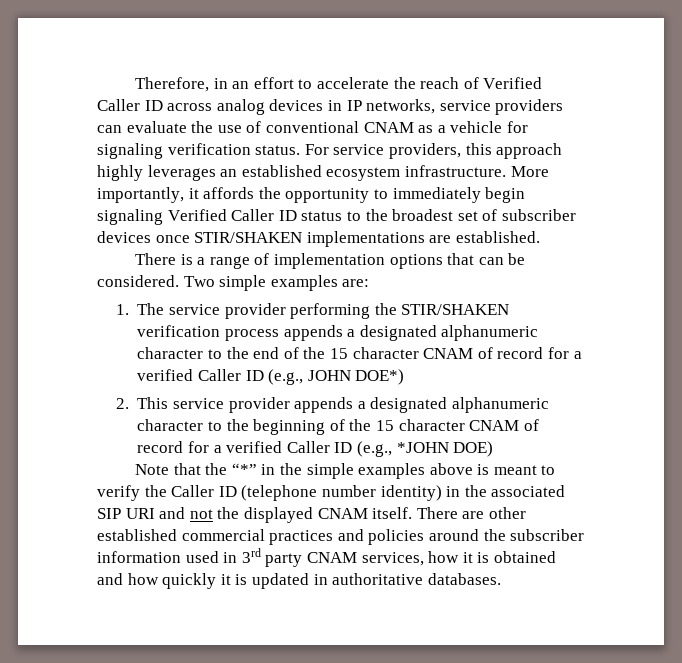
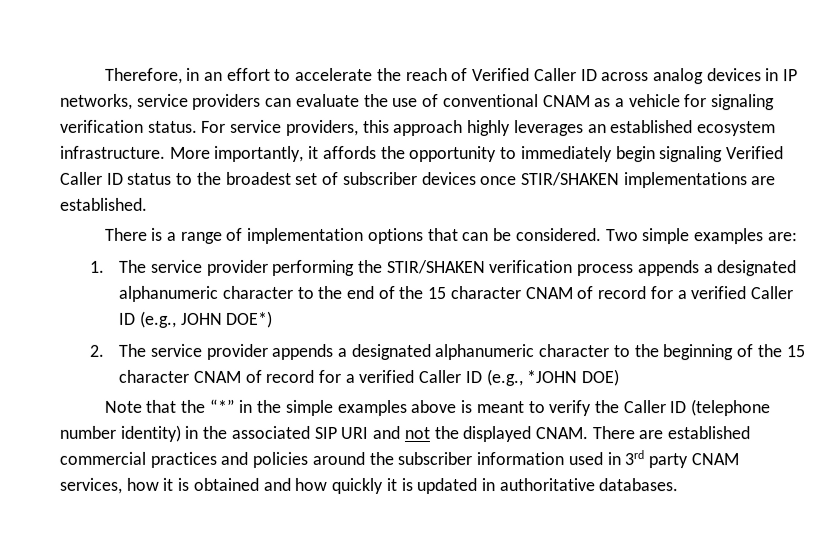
- 2. This service provider appends a designated alphanumeric character to the beginning of the 15 character CNAM of record for a verified Caller ID (e.g., *JOHN DOE)
+ 2. The service provider appends a designated alphanumeric character to the beginning of the 15 character CNAM of record for a verified Caller ID (e.g., *JOHN DOE)
- Note that the “*” in the simple examples above is meant to verify the Caller ID (telephone number identity) in the associated SIP URI and not the displayed CNAM itself.
+ Note that the “*” in the simple examples above is meant to verify the Caller ID (telephone number identity) in the associated SIP URI and not the displayed CNAM.
- There are other established commercial practices and policies around the subscriber information used in 3rd party CNAM services, how it is obtained and how quickly it is updated in authoritative databases.
+ There are established commercial practices and policies around the subscriber information used in 3rd party CNAM services, how it is obtained and how quickly it is updated in authoritative databases.

